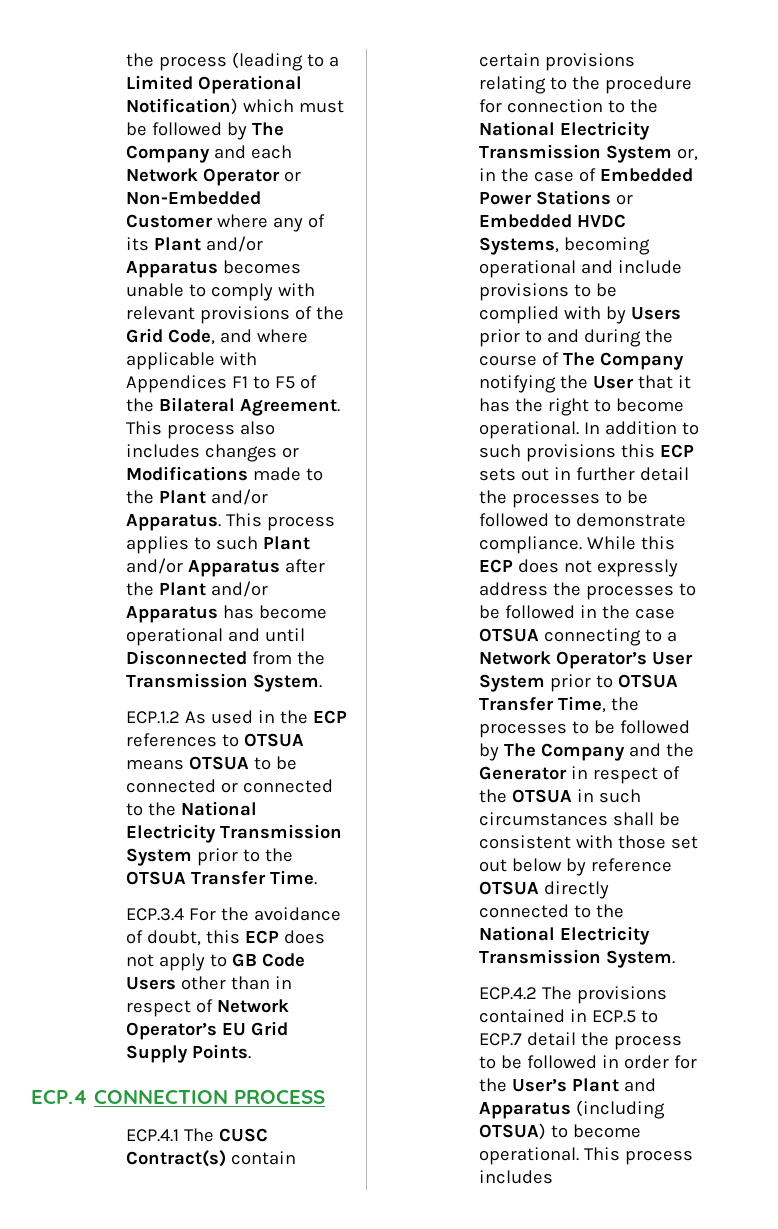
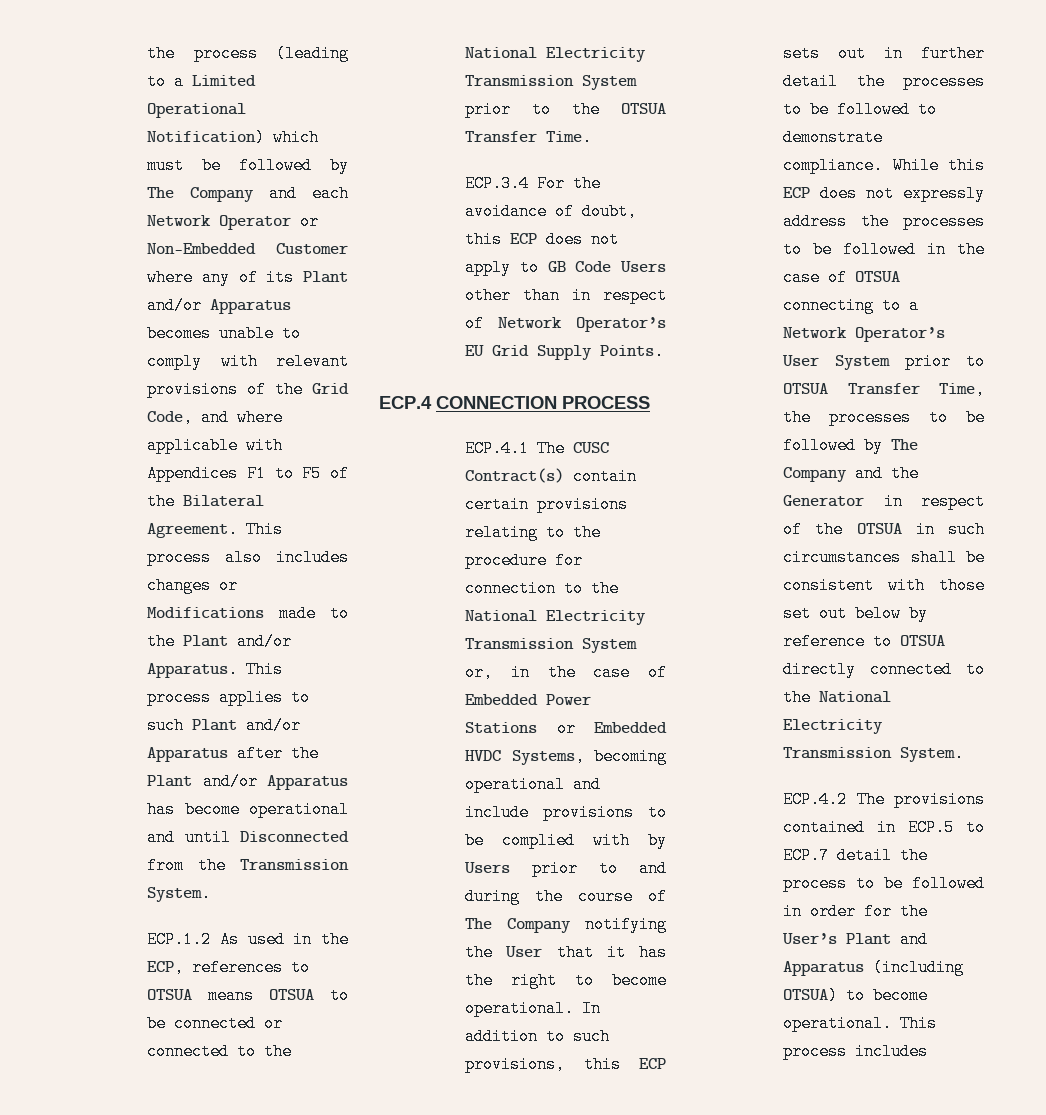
- ECP.1.2 As used in the ECP references to OTSUA means OTSUA to be connected or connected to the National Electricity Transmission System prior to the OTSUA Transfer Time.
+ ECP.1.2 As used in the ECP, references to OTSUA means OTSUA to be connected or connected to the National Electricity Transmission System prior to the OTSUA Transfer Time.
- In addition to such provisions this ECP sets out in further detail the processes to be followed to demonstrate compliance.
+ In addition to such provisions, this ECP sets out in further detail the processes to be followed to demonstrate compliance.
- While this ECP does not expressly address the processes to be followed in the case OTSUA connecting to a Network Operator’s User System prior to OTSUA Transfer Time, the processes to be followed by The Company and the Generator in respect of the OTSUA in such circumstances shall be consistent with those set out below by reference OTSUA directly connected to the National Electricity Transmission System.
+ While this ECP does not expressly address the processes to be followed in the case of OTSUA connecting to a Network Operator’s User System prior to OTSUA Transfer Time, the processes to be followed by The Company and the Generator in respect of the OTSUA in such circumstances shall be consistent with those set out below by reference to OTSUA directly connected to the National Electricity Transmission System.

